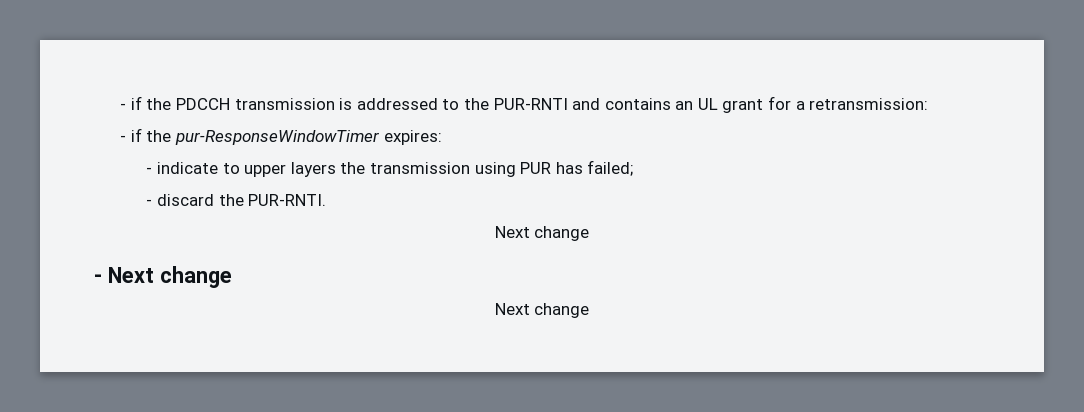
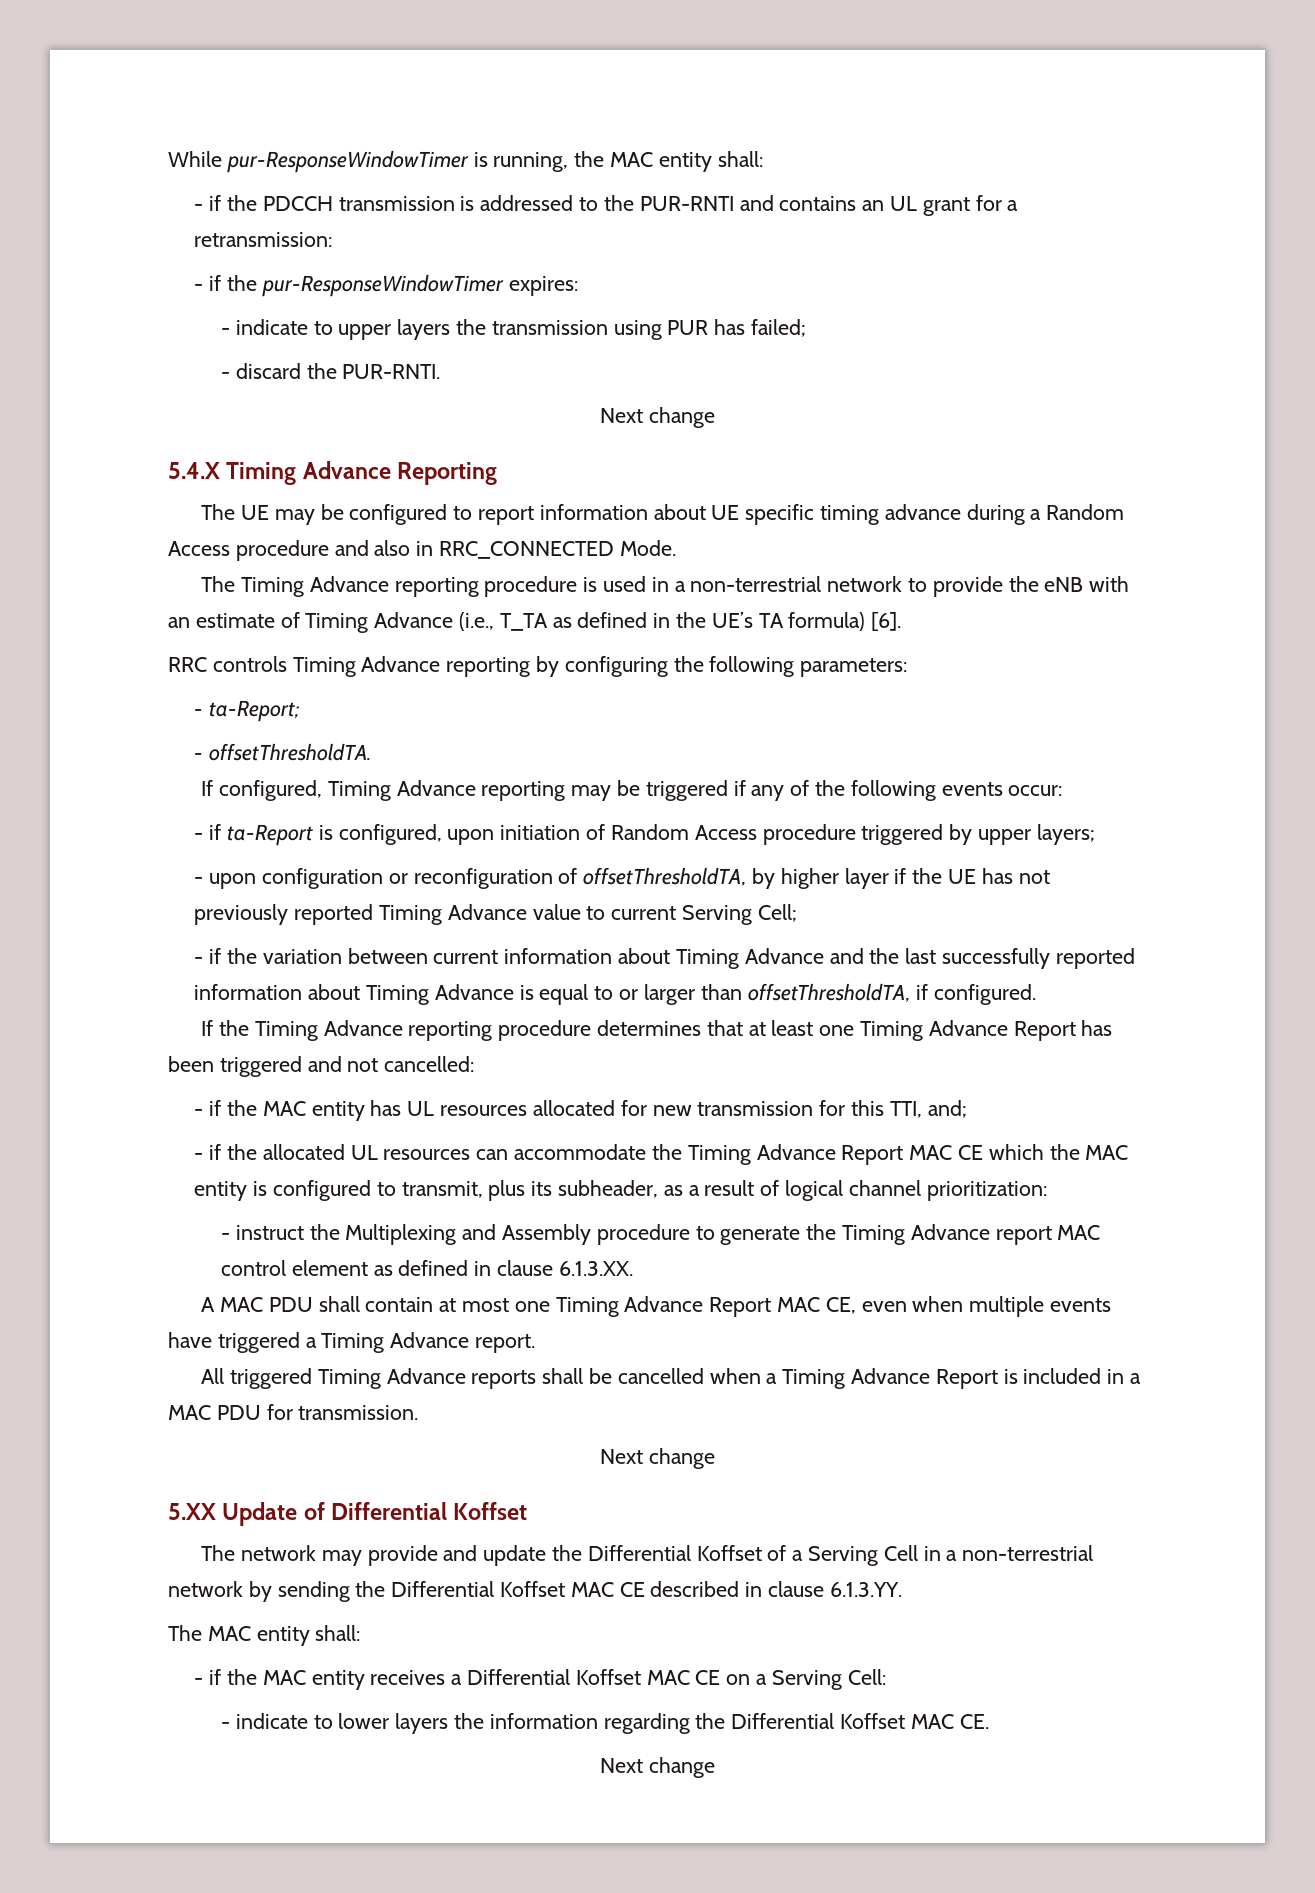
+ While pur-ResponseWindowTimer is running, the MAC entity shall:
- - Next change
+ 5.4.X Timing Advance Reporting
+ The UE may be configured to report information about UE specific timing advance during a Random Access procedure and also in RRC_CONNECTED Mode.
+ The Timing Advance reporting procedure is used in a non-terrestrial network to provide the eNB with an estimate of Timing Advance (i.e., T_TA as defined in the UE’s TA formula) [6].
+ RRC controls Timing Advance reporting by configuring the following parameters:
+ - ta-Report;
+ - offsetThresholdTA.
+ If configured, Timing Advance reporting may be triggered if any of the following events occur:
+ - if ta-Report is configured, upon initiation of Random Access procedure triggered by upper layers;
+ - upon configuration or reconfiguration of offsetThresholdTA, by higher layer if the UE has not previously reported Timing Advance value to current Serving Cell;
+ - if the variation between current information about Timing Advance and the last successfully reported information about Timing Advance is equal to or larger than offsetThresholdTA, if configured.
+ If the Timing Advance reporting procedure determines that at least one Timing Advance Report has been triggered and not cancelled:
+ - if the MAC entity has UL resources allocated for new transmission for this TTI, and;
+ - if the allocated UL resources can accommodate the Timing Advance Report MAC CE which the MAC entity is configured to transmit, plus its subheader, as a result of logical channel prioritization:
+ - instruct the Multiplexing and Assembly procedure to generate the Timing Advance report MAC control element as defined in clause 6.1.3.XX.
+ A MAC PDU shall contain at most one Timing Advance Report MAC CE, even when multiple events have triggered a Timing Advance report.
+ All triggered Timing Advance reports shall be cancelled when a Timing Advance Report is included in a MAC PDU for transmission.
+ Next change
+ 5.XX Update of Differential Koffset
+ The network may provide and update the Differential Koffset of a Serving Cell in a non-terrestrial network by sending the Differential Koffset MAC CE described in clause 6.1.3.YY.
+ The MAC entity shall:
+ - if the MAC entity receives a Differential Koffset MAC CE on a Serving Cell:
+ - indicate to lower layers the information regarding the Differential Koffset MAC CE.

